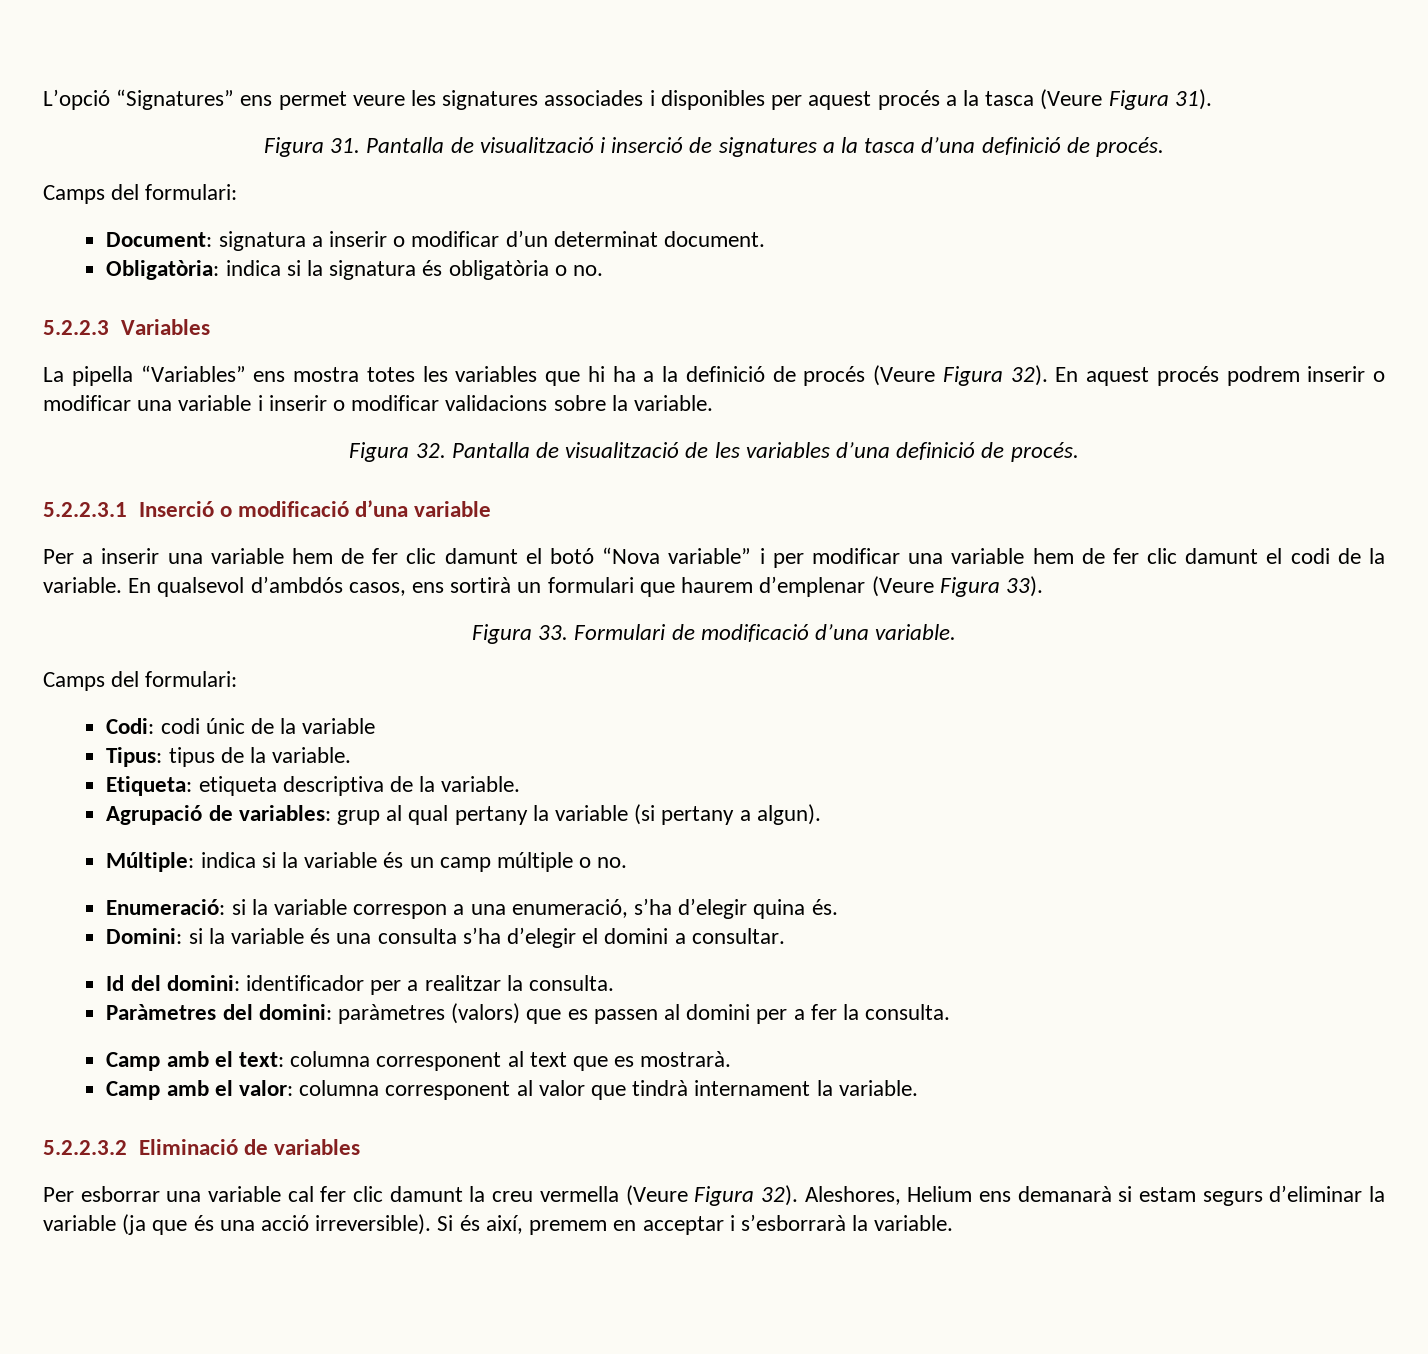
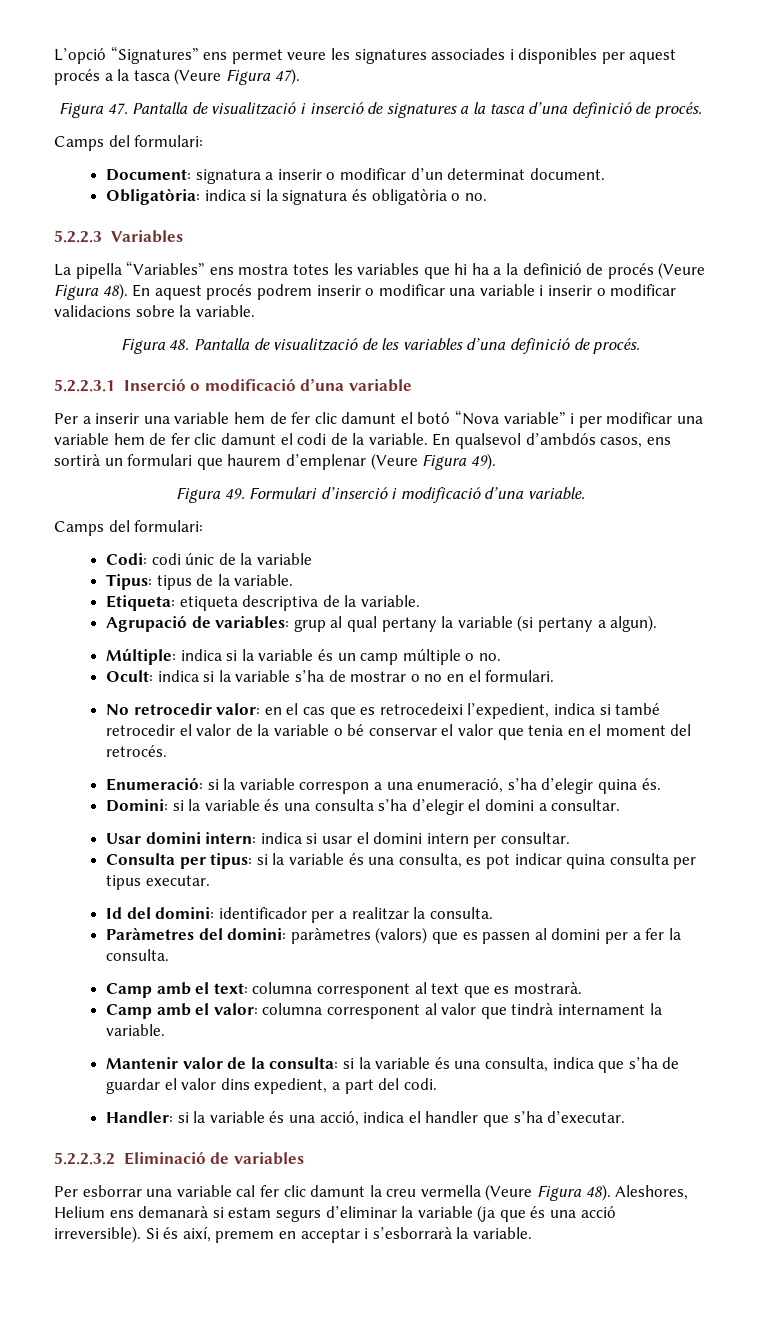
- L’opció “Signatures” ens permet veure les signatures associades i disponibles per aquest procés a la tasca (Veure Figura 31).
- Figura 31. Pantalla de visualització i inserció de signatures a la tasca d’una definició de procés.
+ L’opció “Signatures” ens permet veure les signatures associades i disponibles per aquest procés a la tasca (Veure Figura 47).
+ Figura 47. Pantalla de visualització i inserció de signatures a la tasca d’una definició de procés.
- La pipella “Variables” ens mostra totes les variables que hi ha a la definició de procés (Veure Figura 32).
+ La pipella “Variables” ens mostra totes les variables que hi ha a la definició de procés (Veure Figura 48).
- Figura 32. Pantalla de visualització de les variables d’una definició de procés.
+ Figura 48. Pantalla de visualització de les variables d’una definició de procés.
- En qualsevol d’ambdós casos, ens sortirà un formulari que haurem d’emplenar (Veure Figura 33).
- Figura 33. Formulari de modificació d’una variable.
+ En qualsevol d’ambdós casos, ens sortirà un formulari que haurem d’emplenar (Veure Figura 49).
+ Figura 49. Formulari d’inserció i modificació d’una variable.
+ Ocult: indica si la variable s’ha de mostrar o no en el formulari.
+ No retrocedir valor: en el cas que es retrocedeixi l’expedient, indica si també retrocedir el valor de la variable o bé conservar el valor que tenia en el moment del retrocés.
+ Usar domini intern: indica si usar el domini intern per consultar.
+ Consulta per tipus: si la variable és una consulta, es pot indicar quina consulta per tipus executar.
+ Mantenir valor de la consulta: si la variable és una consulta, indica que s’ha de guardar el valor dins expedient, a part del codi.
+ Handler: si la variable és una acció, indica el handler que s’ha d’executar.
- Per esborrar una variable cal fer clic damunt la creu vermella (Veure Figura 32).
+ Per esborrar una variable cal fer clic damunt la creu vermella (Veure Figura 48).

